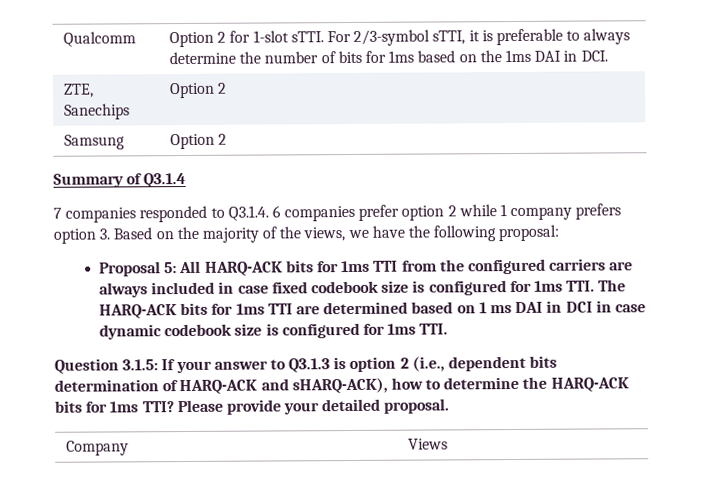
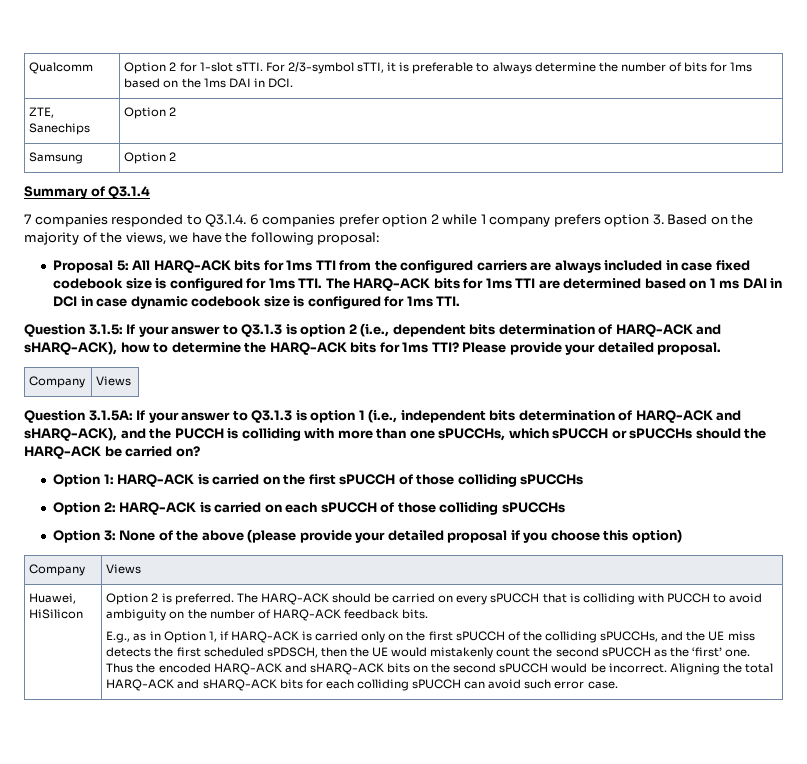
+ Question 3.1.5A: If your answer to Q3.1.3 is option 1 (i.e., independent bits determination of HARQ-ACK and sHARQ-ACK), and the PUCCH is colliding with more than one sPUCCHs, which sPUCCH or sPUCCHs should the HARQ-ACK be carried on?
+ Option 1: HARQ-ACK is carried on the first sPUCCH of those colliding sPUCCHs
+ Option 2: HARQ-ACK is carried on each sPUCCH of those colliding sPUCCHs
+ Option 3: None of the above (please provide your detailed proposal if you choose this option)
+ Company | Views
+ Huawei, HiSilicon | Option 2 is preferred. The HARQ-ACK should be carried on every sPUCCH that is colliding with PUCCH to avoid ambiguity on the number of HARQ-ACK feedback bits.
+ E.g., as in Option 1, if HARQ-ACK is carried only on the first sPUCCH of the colliding sPUCCHs, and the UE miss detects the first scheduled sPDSCH, then the UE would mistakenly count the second sPUCCH as the ‘first’ one. Thus the encoded HARQ-ACK and sHARQ-ACK bits on the second sPUCCH would be incorrect. Aligning the total HARQ-ACK and sHARQ-ACK bits for each colliding sPUCCH can avoid such error case.

